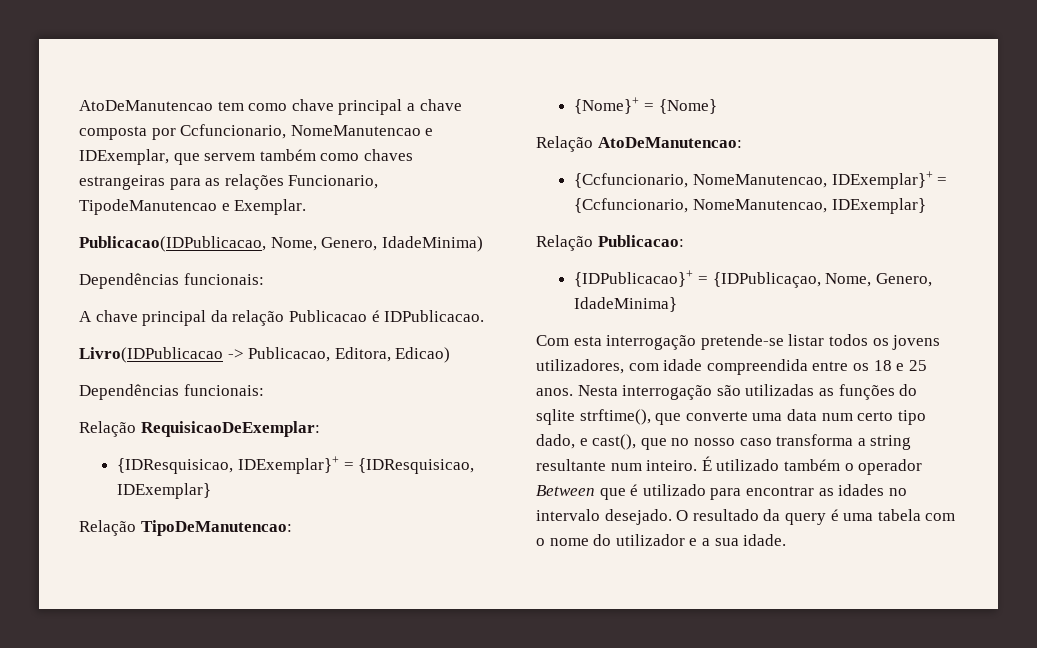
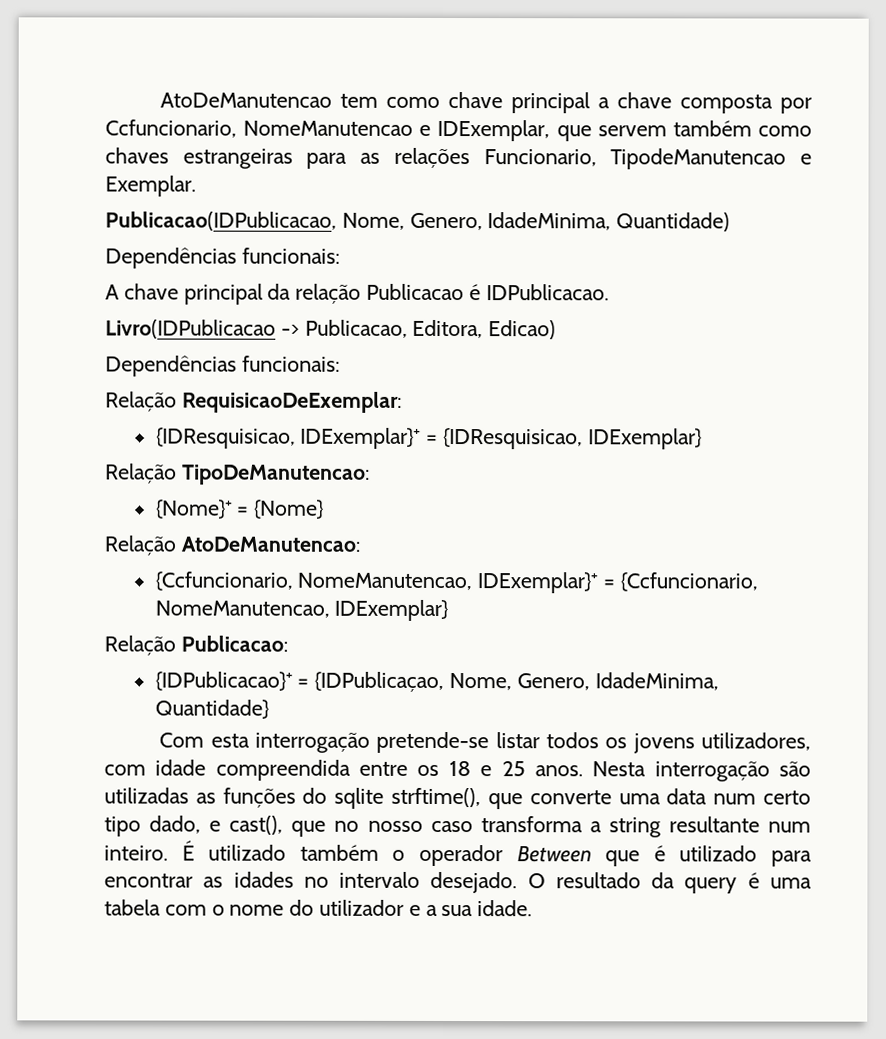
- Publicacao(IDPublicacao, Nome, Genero, IdadeMinima)
+ Publicacao(IDPublicacao, Nome, Genero, IdadeMinima, Quantidade)
- {IDPublicacao}+ = {IDPublicaçao, Nome, Genero, IdadeMinima}
+ {IDPublicacao}+ = {IDPublicaçao, Nome, Genero, IdadeMinima, Quantidade}

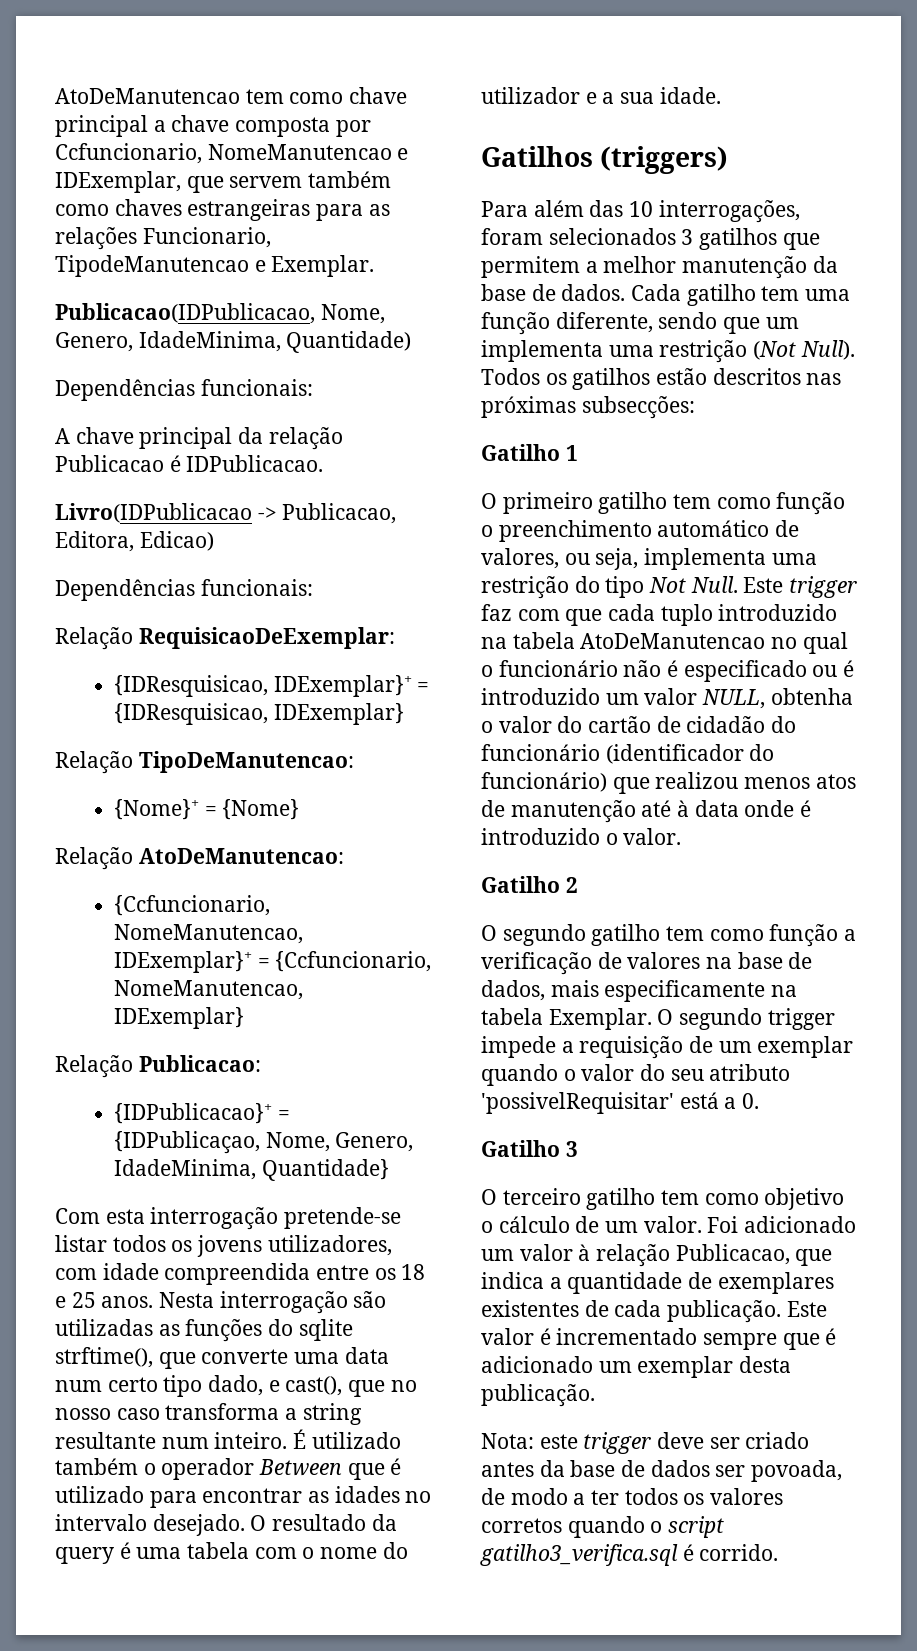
+ Gatilhos (triggers)
+ Para além das 10 interrogações, foram selecionados 3 gatilhos que permitem a melhor manutenção da base de dados. Cada gatilho tem uma função diferente, sendo que um implementa uma restrição (Not Null). Todos os gatilhos estão descritos nas próximas subsecções:
+ Gatilho 1
+ O primeiro gatilho tem como função o preenchimento automático de valores, ou seja, implementa uma restrição do tipo Not Null. Este trigger faz com que cada tuplo introduzido na tabela AtoDeManutencao no qual o funcionário não é especificado ou é introduzido um valor NULL, obtenha o valor do cartão de cidadão do funcionário (identificador do funcionário) que realizou menos atos de manutenção até à data onde é introduzido o valor.
+ Gatilho 2
+ O segundo gatilho tem como função a verificação de valores na base de dados, mais especificamente na tabela Exemplar. O segundo trigger impede a requisição de um exemplar quando o valor do seu atributo 'possivelRequisitar' está a 0.
+ Gatilho 3
+ O terceiro gatilho tem como objetivo o cálculo de um valor. Foi adicionado um valor à relação Publicacao, que indica a quantidade de exemplares existentes de cada publicação. Este valor é incrementado sempre que é adicionado um exemplar desta publicação.
+ Nota: este trigger deve ser criado antes da base de dados ser povoada, de modo a ter todos os valores corretos quando o script gatilho3_verifica.sql é corrido.

